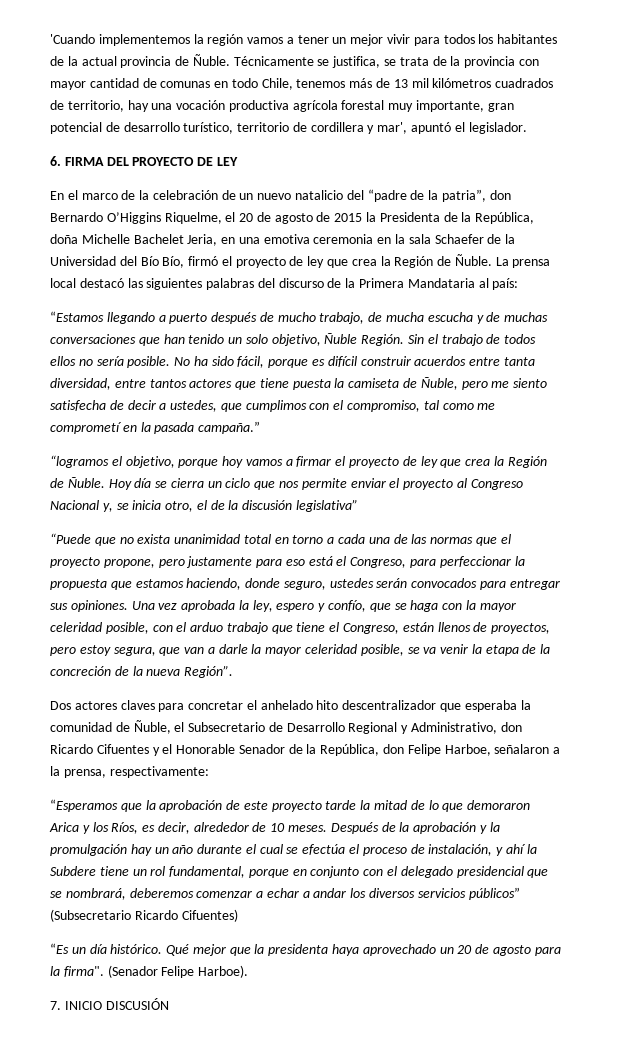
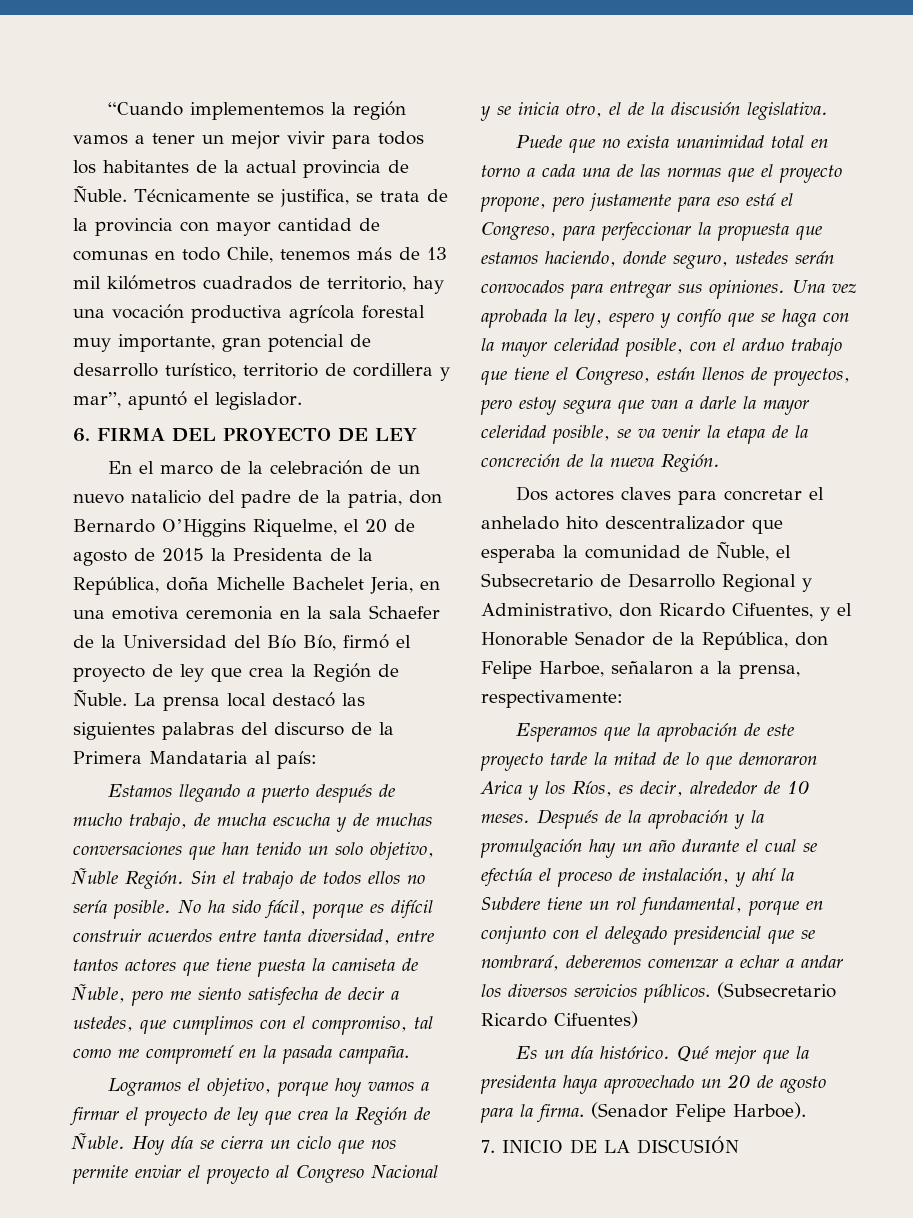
- 'Cuando implementemos la región vamos a tener un mejor vivir para todos los habitantes de la actual provincia de Ñuble.
+ “Cuando implementemos la región vamos a tener un mejor vivir para todos los habitantes de la actual provincia de Ñuble.
- Técnicamente se justifica, se trata de la provincia con mayor cantidad de comunas en todo Chile, tenemos más de 13 mil kilómetros cuadrados de territorio, hay una vocación productiva agrícola forestal muy importante, gran potencial de desarrollo turístico, territorio de cordillera y mar', apuntó el legislador.
+ Técnicamente se justifica, se trata de la provincia con mayor cantidad de comunas en todo Chile, tenemos más de 13 mil kilómetros cuadrados de territorio, hay una vocación productiva agrícola forestal muy importante, gran potencial de desarrollo turístico, territorio de cordillera y mar”, apuntó el legislador.
- En el marco de la celebración de un nuevo natalicio del “padre de la patria”, don Bernardo O’Higgins Riquelme, el 20 de agosto de 2015 la Presidenta de la República, doña Michelle Bachelet Jeria, en una emotiva ceremonia en la sala Schaefer de la Universidad del Bío Bío, firmó el proyecto de ley que crea la Región de Ñuble.
+ En el marco de la celebración de un nuevo natalicio del padre de la patria, don Bernardo O’Higgins Riquelme, el 20 de agosto de 2015 la Presidenta de la República, doña Michelle Bachelet Jeria, en una emotiva ceremonia en la sala Schaefer de la Universidad del Bío Bío, firmó el proyecto de ley que crea la Región de Ñuble.
- “Estamos llegando a puerto después de mucho trabajo, de mucha escucha y de muchas conversaciones que han tenido un solo objetivo, Ñuble Región.
+ Estamos llegando a puerto después de mucho trabajo, de mucha escucha y de muchas conversaciones que han tenido un solo objetivo, Ñuble Región.
- No ha sido fácil, porque es difícil construir acuerdos entre tanta diversidad, entre tantos actores que tiene puesta la camiseta de Ñuble, pero me siento satisfecha de decir a ustedes, que cumplimos con el compromiso, tal como me comprometí en la pasada campaña.”
- “logramos el objetivo, porque hoy vamos a firmar el proyecto de ley que crea la Región de Ñuble.
+ No ha sido fácil, porque es difícil construir acuerdos entre tanta diversidad, entre tantos actores que tiene puesta la camiseta de Ñuble, pero me siento satisfecha de decir a ustedes, que cumplimos con el compromiso, tal como me comprometí en la pasada campaña.
+ Logramos el objetivo, porque hoy vamos a firmar el proyecto de ley que crea la Región de Ñuble.
- Hoy día se cierra un ciclo que nos permite enviar el proyecto al Congreso Nacional y, se inicia otro, el de la discusión legislativa”
- “Puede que no exista unanimidad total en torno a cada una de las normas que el proyecto propone, pero justamente para eso está el Congreso, para perfeccionar la propuesta que estamos haciendo, donde seguro, ustedes serán convocados para entregar sus opiniones.
+ Hoy día se cierra un ciclo que nos permite enviar el proyecto al Congreso Nacional y se inicia otro, el de la discusión legislativa.
+ Puede que no exista unanimidad total en torno a cada una de las normas que el proyecto propone, pero justamente para eso está el Congreso, para perfeccionar la propuesta que estamos haciendo, donde seguro, ustedes serán convocados para entregar sus opiniones.
- Una vez aprobada la ley, espero y confío, que se haga con la mayor celeridad posible, con el arduo trabajo que tiene el Congreso, están llenos de proyectos, pero estoy segura, que van a darle la mayor celeridad posible, se va venir la etapa de la concreción de la nueva Región”.
+ Una vez aprobada la ley, espero y confío que se haga con la mayor celeridad posible, con el arduo trabajo que tiene el Congreso, están llenos de proyectos, pero estoy segura que van a darle la mayor celeridad posible, se va venir la etapa de la concreción de la nueva Región.
- Dos actores claves para concretar el anhelado hito descentralizador que esperaba la comunidad de Ñuble, el Subsecretario de Desarrollo Regional y Administrativo, don Ricardo Cifuentes y el Honorable Senador de la República, don Felipe Harboe, señalaron a la prensa, respectivamente:
+ Dos actores claves para concretar el anhelado hito descentralizador que esperaba la comunidad de Ñuble, el Subsecretario de Desarrollo Regional y Administrativo, don Ricardo Cifuentes, y el Honorable Senador de la República, don Felipe Harboe, señalaron a la prensa, respectivamente:
- “Esperamos que la aprobación de este proyecto tarde la mitad de lo que demoraron Arica y los Ríos, es decir, alrededor de 10 meses.
+ Esperamos que la aprobación de este proyecto tarde la mitad de lo que demoraron Arica y los Ríos, es decir, alrededor de 10 meses.
- Después de la aprobación y la promulgación hay un año durante el cual se efectúa el proceso de instalación, y ahí la Subdere tiene un rol fundamental, porque en conjunto con el delegado presidencial que se nombrará, deberemos comenzar a echar a andar los diversos servicios públicos” (Subsecretario Ricardo Cifuentes)
+ Después de la aprobación y la promulgación hay un año durante el cual se efectúa el proceso de instalación, y ahí la Subdere tiene un rol fundamental, porque en conjunto con el delegado presidencial que se nombrará, deberemos comenzar a echar a andar los diversos servicios públicos. (Subsecretario Ricardo Cifuentes)
- “Es un día histórico.
+ Es un día histórico.
- Qué mejor que la presidenta haya aprovechado un 20 de agosto para la firma".
+ Qué mejor que la presidenta haya aprovechado un 20 de agosto para la firma.
- 7. INICIO DISCUSIÓN
+ 7. INICIO DE LA DISCUSIÓN

